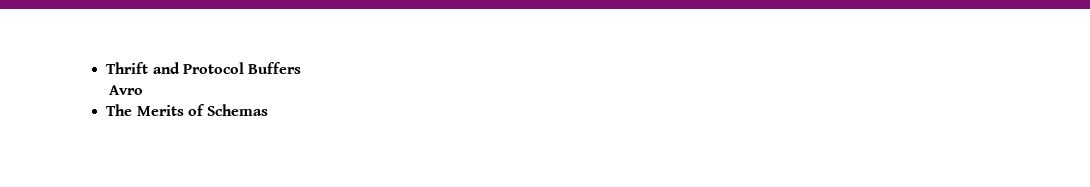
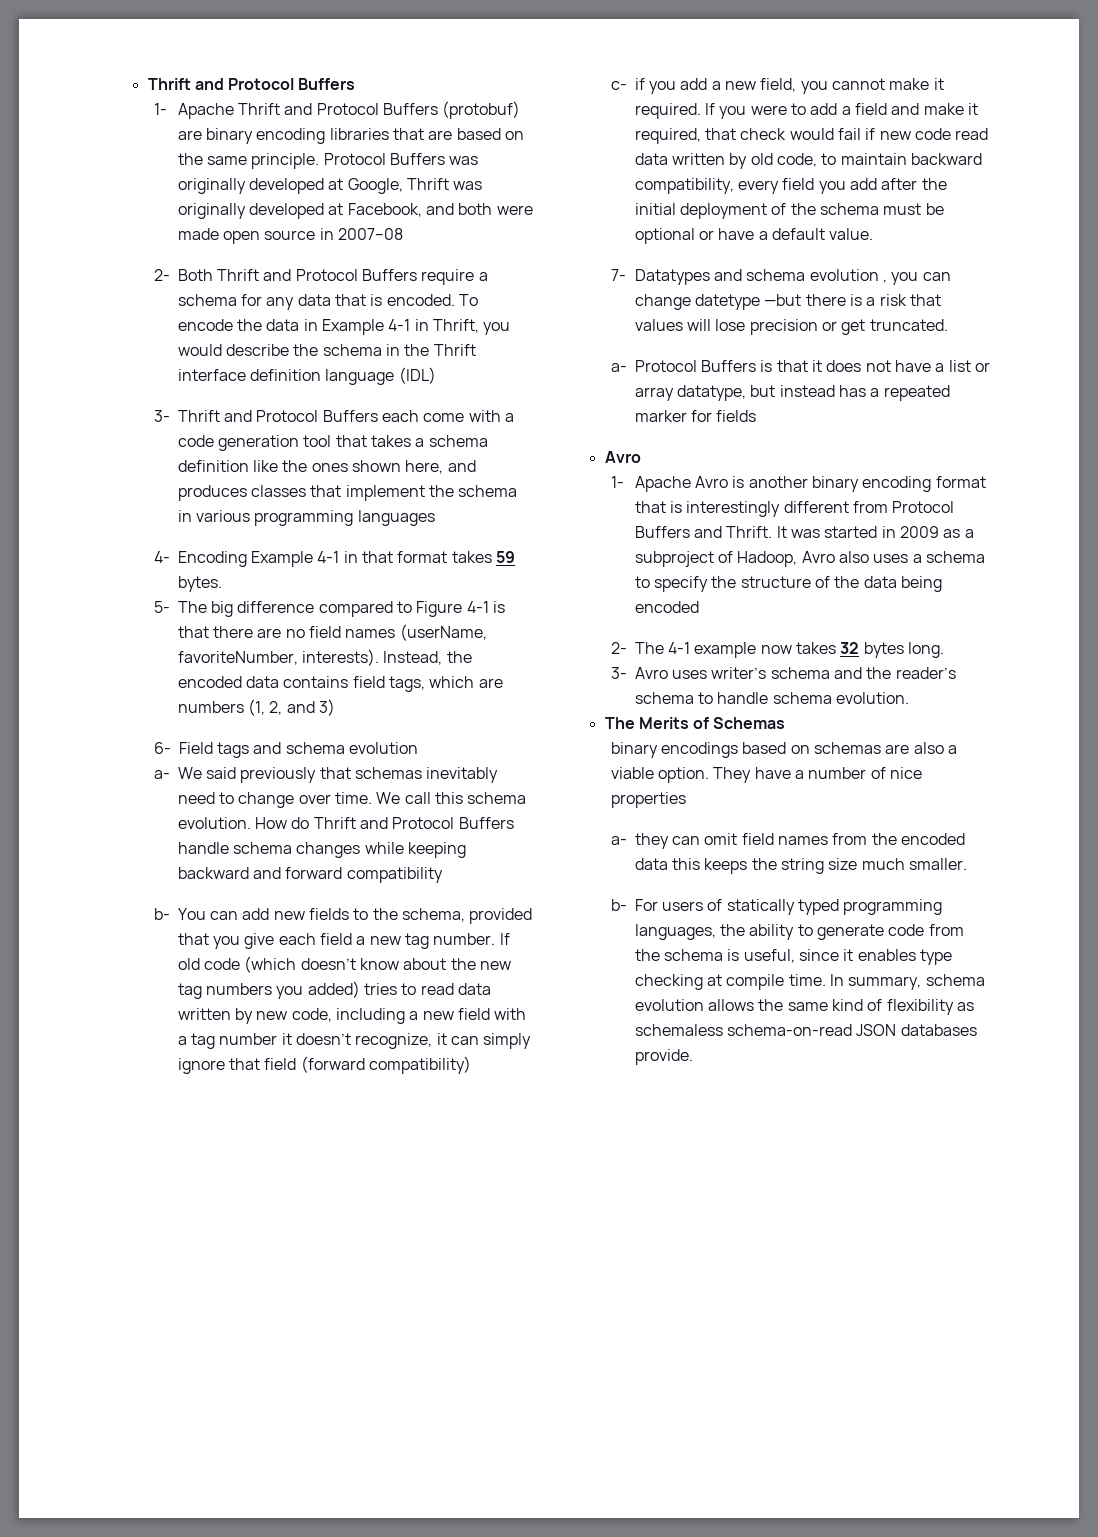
+ 1- Apache Thrift and Protocol Buffers (protobuf) are binary encoding libraries that are based on the same principle. Protocol Buffers was originally developed at Google, Thrift was originally developed at Facebook, and both were made open source in 2007–08
+ 2- Both Thrift and Protocol Buffers require a schema for any data that is encoded. To encode the data in Example 4-1 in Thrift, you would describe the schema in the Thrift interface definition language (IDL)
+ 3- Thrift and Protocol Buffers each come with a code generation tool that takes a schema definition like the ones shown here, and produces classes that implement the schema in various programming languages
+ 4- Encoding Example 4-1 in that format takes 59 bytes.
+ 5- The big difference compared to Figure 4-1 is that there are no field names (userName, favoriteNumber, interests). Instead, the encoded data contains field tags, which are numbers (1, 2, and 3)
+ 6- Field tags and schema evolution
+ a- We said previously that schemas inevitably need to change over time. We call this schema evolution. How do Thrift and Protocol Buffers handle schema changes while keeping backward and forward compatibility
+ b- You can add new fields to the schema, provided that you give each field a new tag number. If old code (which doesn’t know about the new tag numbers you added) tries to read data written by new code, including a new field with a tag number it doesn’t recognize, it can simply ignore that field (forward compatibility)
+ c- if you add a new field, you cannot make it required. If you were to add a field and make it required, that check would fail if new code read data written by old code, to maintain backward compatibility, every field you add after the initial deployment of the schema must be optional or have a default value.
+ 7- Datatypes and schema evolution , you can change datetype —but there is a risk that values will lose precision or get truncated.
+ a- Protocol Buffers is that it does not have a list or array datatype, but instead has a repeated marker for fields
  Avro
+ 1- Apache Avro is another binary encoding format that is interestingly different from Protocol Buffers and Thrift. It was started in 2009 as a subproject of Hadoop, Avro also uses a schema to specify the structure of the data being encoded
+ 2- The 4-1 example now takes 32 bytes long.
+ 3- Avro uses writer’s schema and the reader’s schema to handle schema evolution.
  The Merits of Schemas
+ binary encodings based on schemas are also a viable option. They have a number of nice properties
+ a- they can omit field names from the encoded data this keeps the string size much smaller.
+ b- For users of statically typed programming languages, the ability to generate code from the schema is useful, since it enables type checking at compile time. In summary, schema evolution allows the same kind of flexibility as schemaless schema-on-read JSON databases provide.

